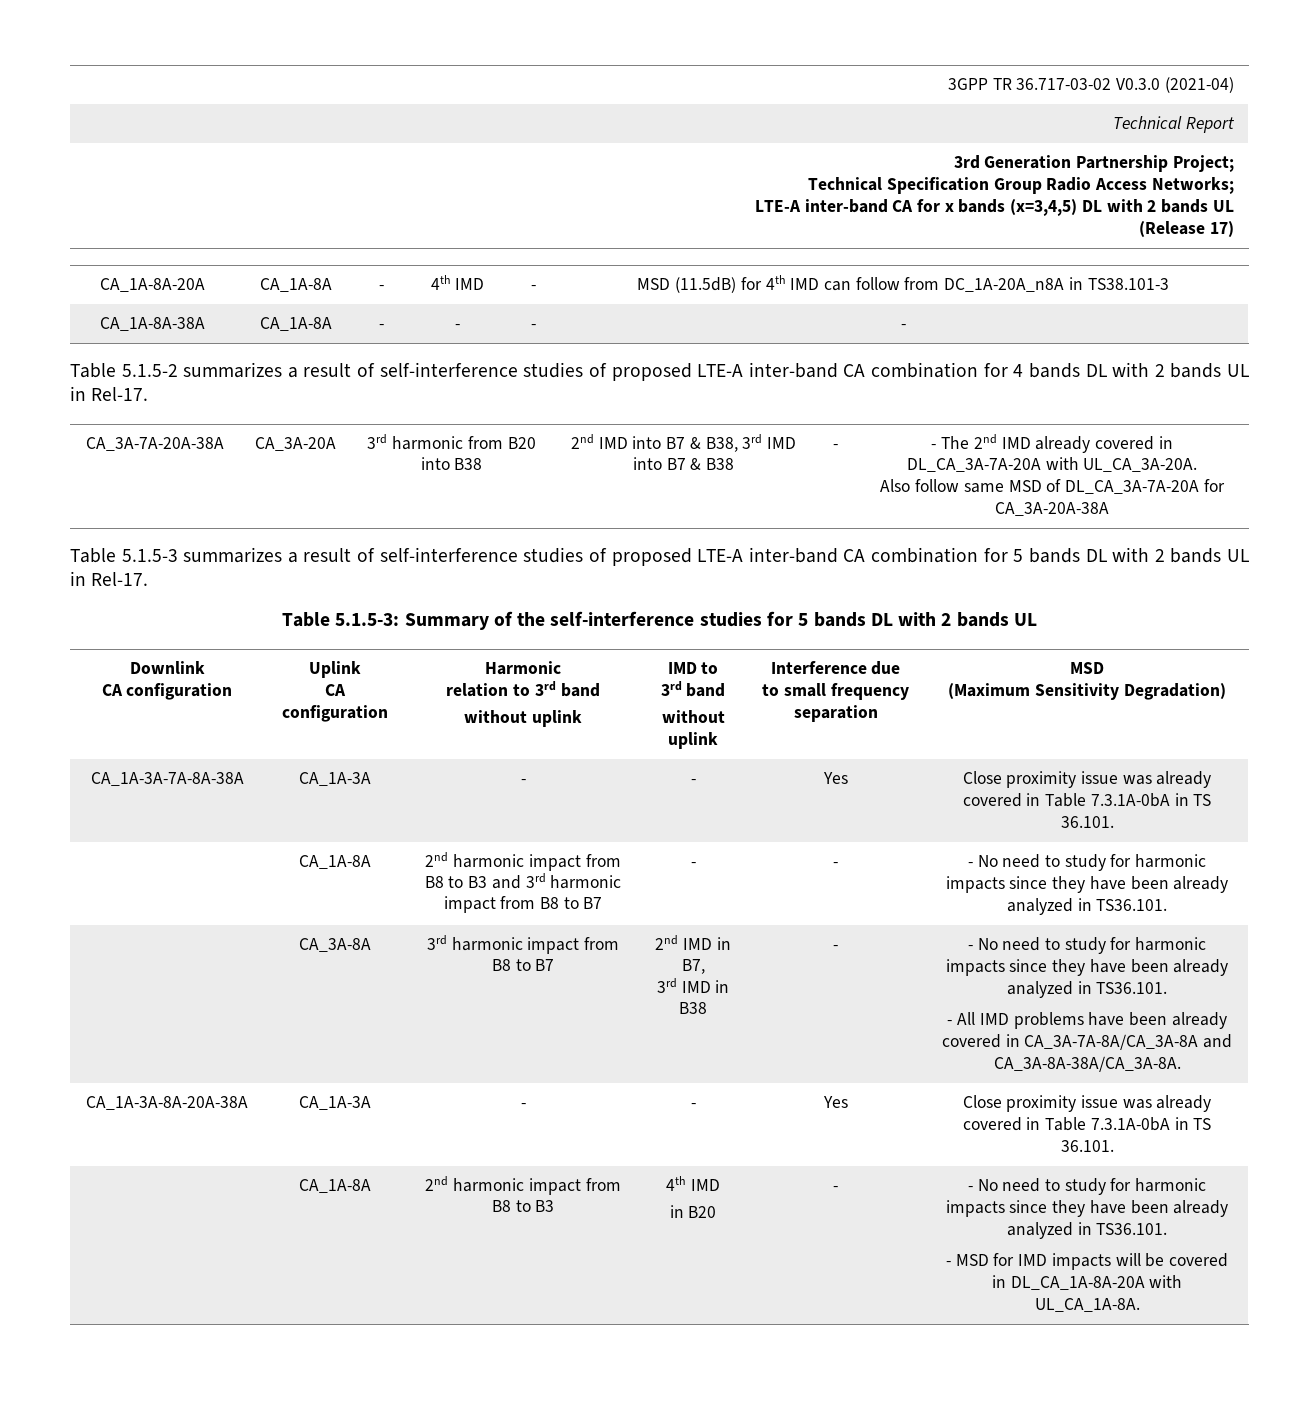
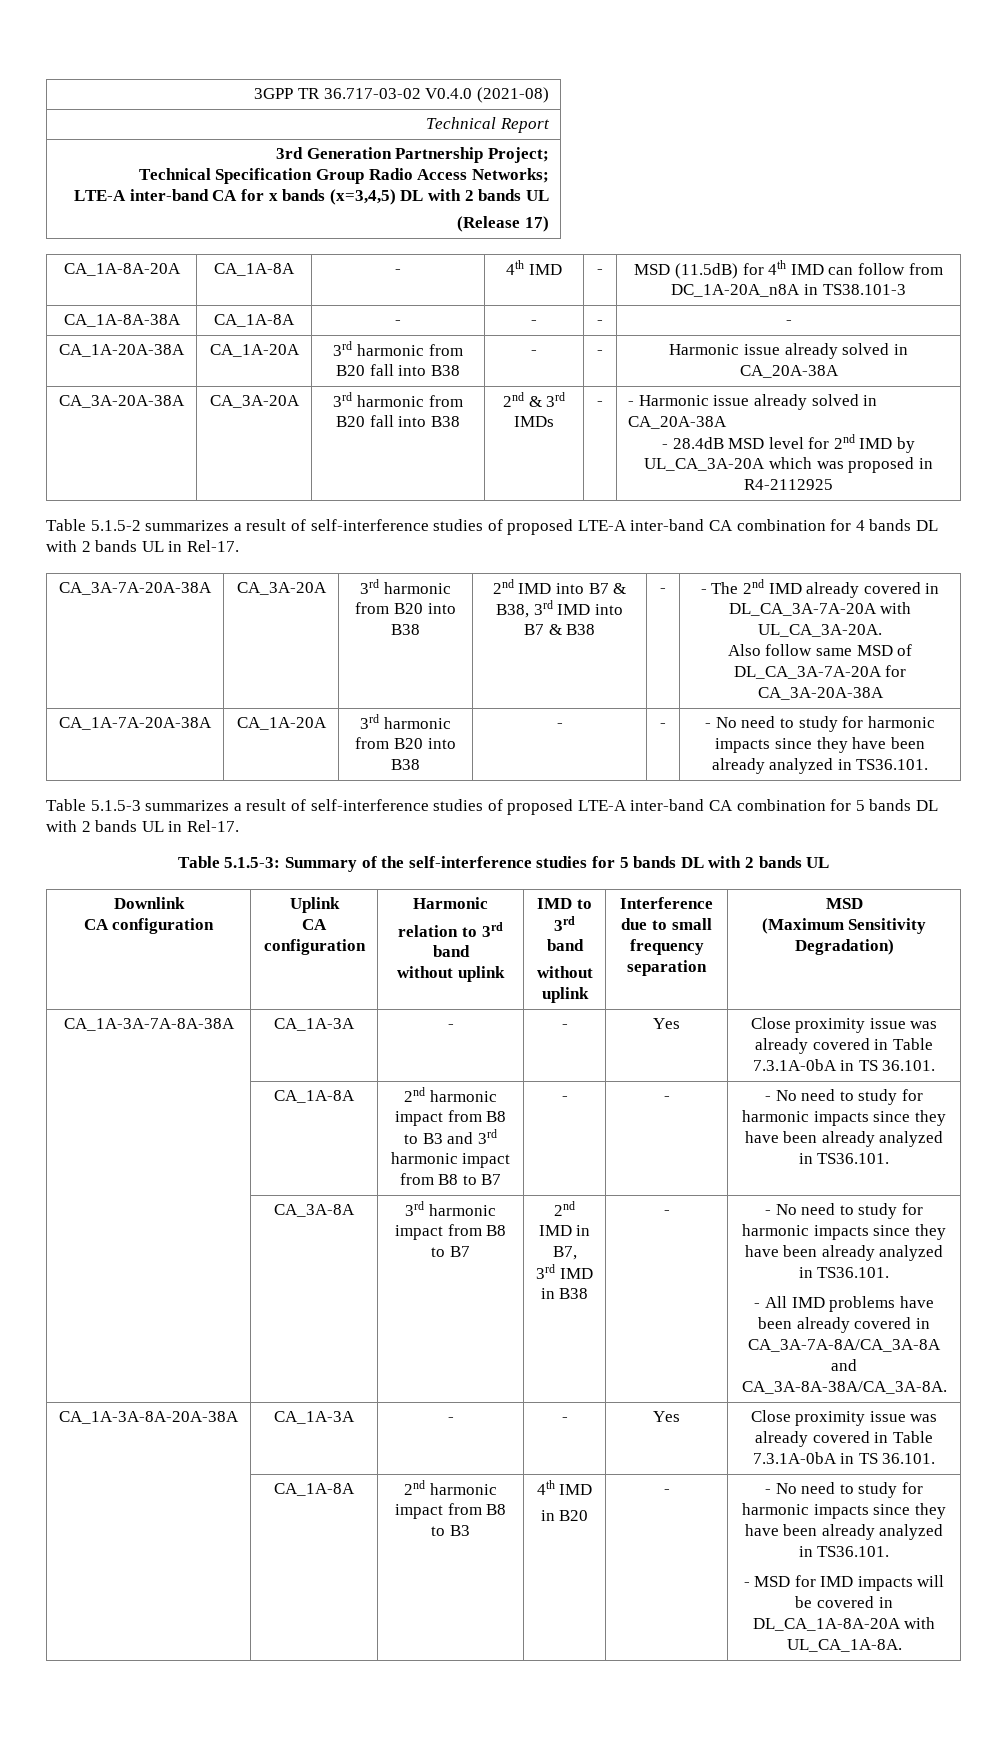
- 3GPP TR 36.717-03-02 V0.3.0 (2021-04)
+ 3GPP TR 36.717-03-02 V0.4.0 (2021-08)
+ CA_1A-20A-38A | CA_1A-20A | 3rd harmonic from B20 fall into B38 | - | - | Harmonic issue already solved in CA_20A-38A
+ CA_3A-20A-38A | CA_3A-20A | 3rd harmonic from B20 fall into B38 | 2nd & 3rd IMDs | - | - Harmonic issue already solved in CA_20A-38A
+ - 28.4dB MSD level for 2nd IMD by UL_CA_3A-20A which was proposed in R4-2112925
+ CA_1A-7A-20A-38A | CA_1A-20A | 3rd harmonic from B20 into B38 | - | - | - No need to study for harmonic impacts since they have been already analyzed in TS36.101.

